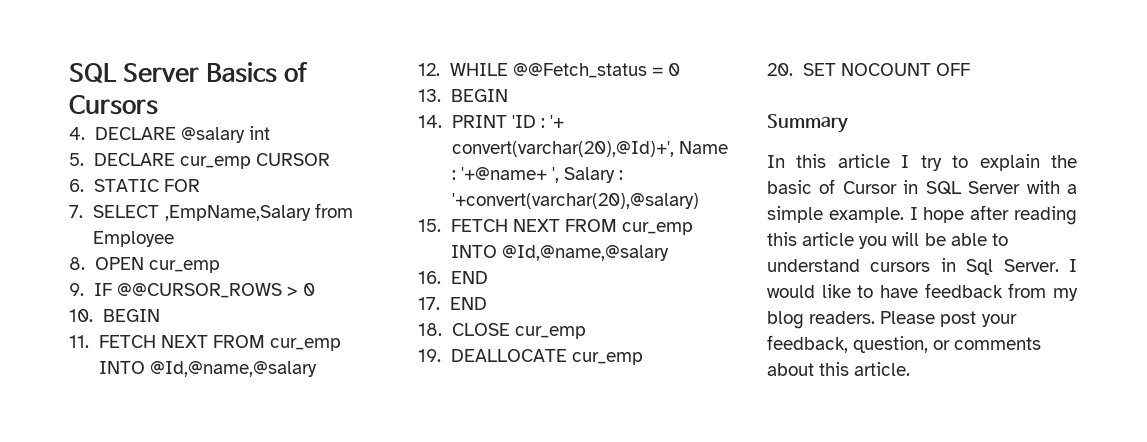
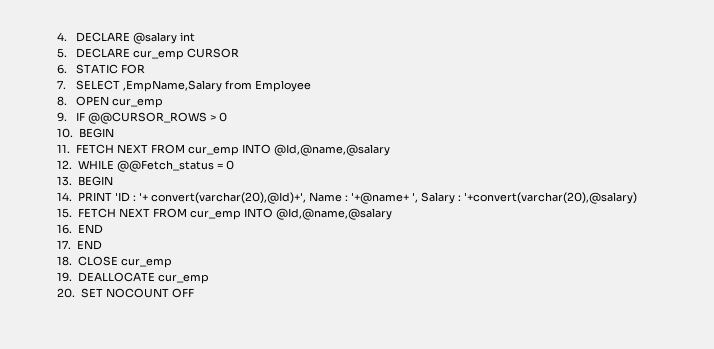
- SQL Server Basics of Cursors
- Summary
- In this article I try to explain the basic of Cursor in SQL Server with a simple example. I hope after reading this article you will be able to understand cursors in Sql Server. I would like to have feedback from my blog readers. Please post your feedback, question, or comments about this article.

